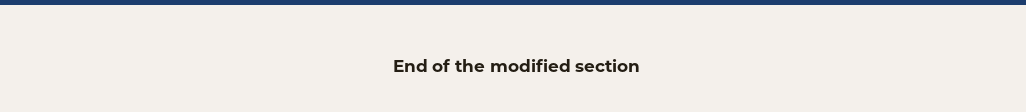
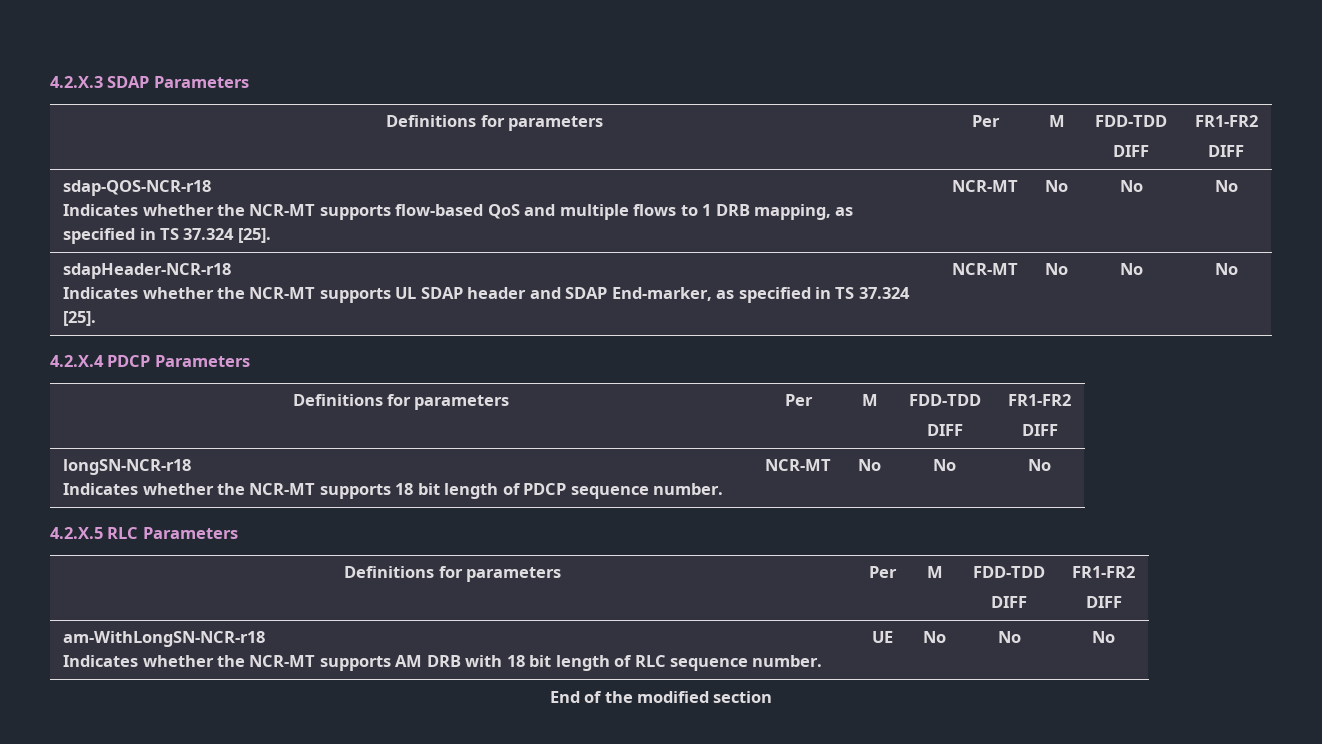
+ 4.2.X.3 SDAP Parameters
+ Definitions for parameters | Per | M | FDD-TDD
+ DIFF | FR1-FR2
+ DIFF
+ sdap-QOS-NCR-r18
+ Indicates whether the NCR-MT supports flow-based QoS and multiple flows to 1 DRB mapping, as specified in TS 37.324 [25]. | NCR-MT | No | No | No
+ sdapHeader-NCR-r18
+ Indicates whether the NCR-MT supports UL SDAP header and SDAP End-marker, as specified in TS 37.324 [25]. | NCR-MT | No | No | No
+ 4.2.X.4 PDCP Parameters
+ Definitions for parameters | Per | M | FDD-TDD
+ DIFF | FR1-FR2
+ DIFF
+ longSN-NCR-r18
+ Indicates whether the NCR-MT supports 18 bit length of PDCP sequence number. | NCR-MT | No | No | No
+ 4.2.X.5 RLC Parameters
+ Definitions for parameters | Per | M | FDD-TDD
+ DIFF | FR1-FR2
+ DIFF
+ am-WithLongSN-NCR-r18
+ Indicates whether the NCR-MT supports AM DRB with 18 bit length of RLC sequence number. | UE | No | No | No

